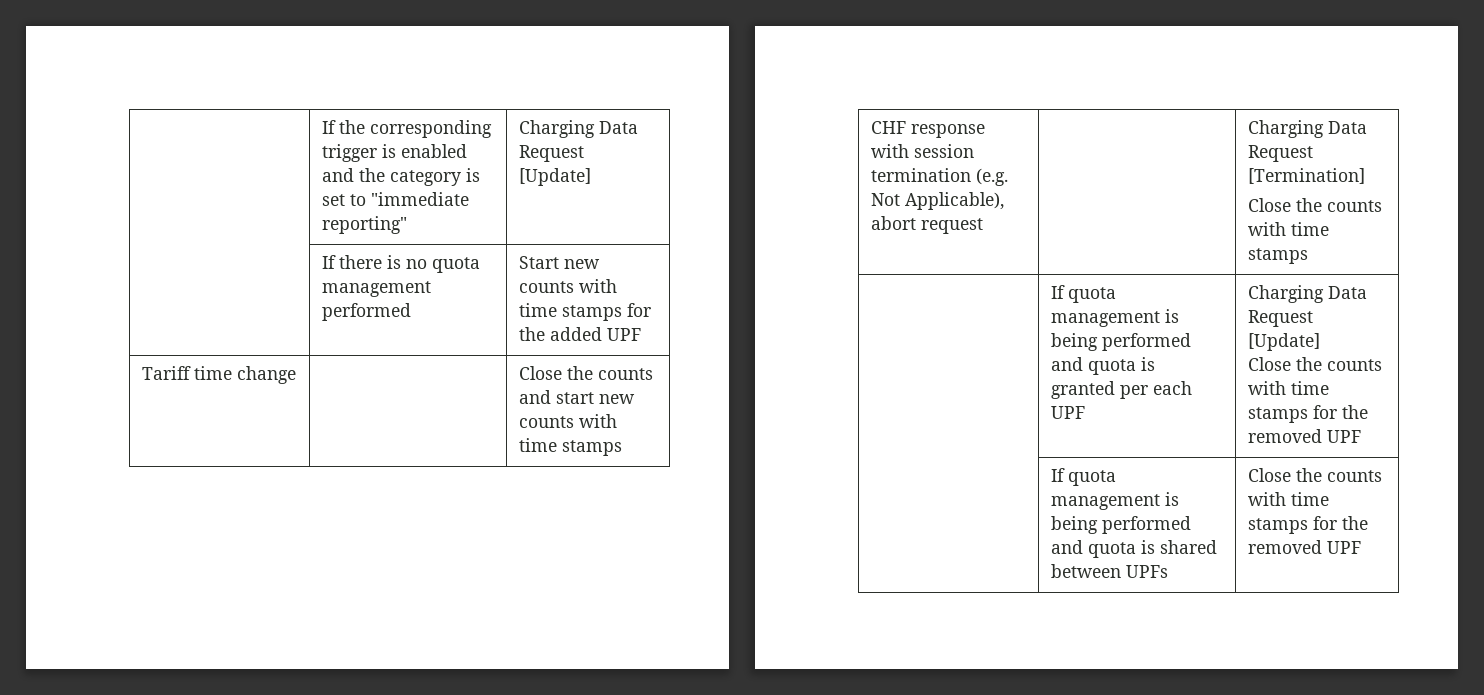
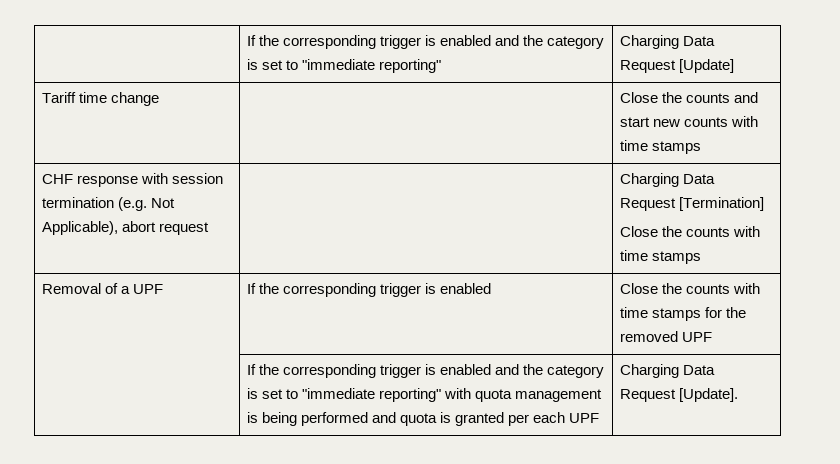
- | If there is no quota management performed | Start new counts with time stamps for the added UPF
- | If quota management is being performed and quota is granted per each UPF | Charging Data Request [Update]
- Close the counts with time stamps for the removed UPF
- | If quota management is being performed and quota is shared between UPFs | Close the counts with time stamps for the removed UPF
+ Removal of a UPF | If the corresponding trigger is enabled | Close the counts with time stamps for the removed UPF
+ | If the corresponding trigger is enabled and the category is set to "immediate reporting" with quota management is being performed and quota is granted per each UPF | Charging Data Request [Update].

